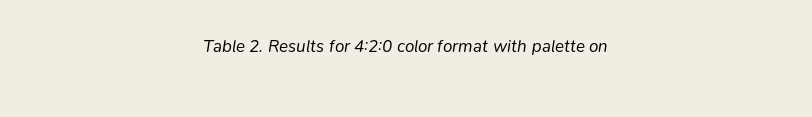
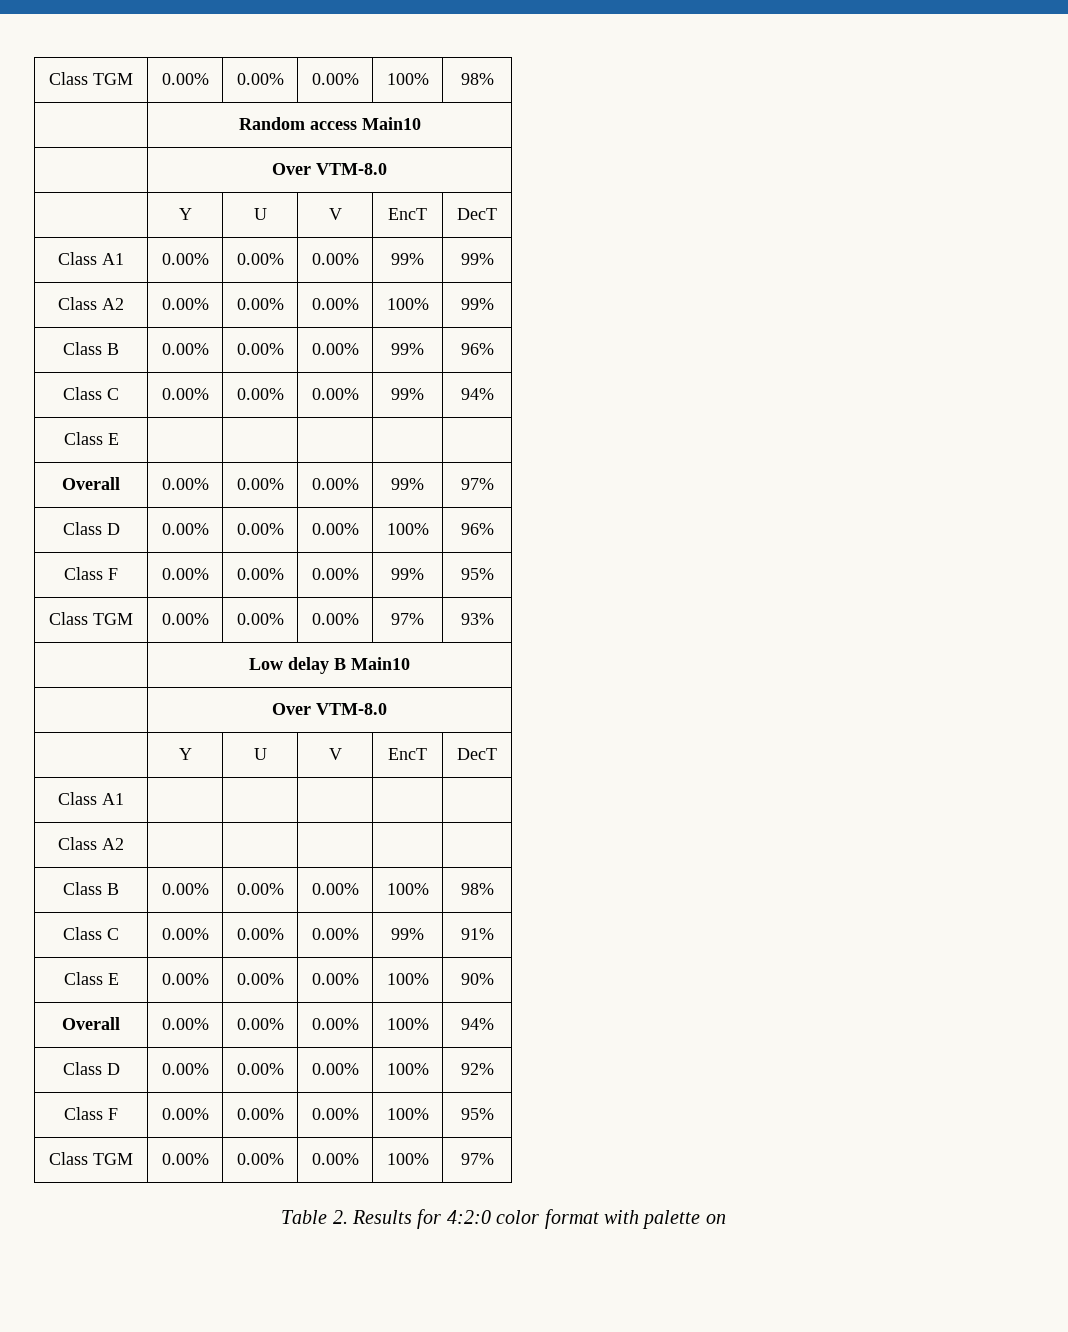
+ Class TGM | 0.00% | 0.00% | 0.00% | 100% | 98%
+ | Random access Main10
+ | Over VTM-8.0
+ | Y | U | V | EncT | DecT
+ Class A1 | 0.00% | 0.00% | 0.00% | 99% | 99%
+ Class A2 | 0.00% | 0.00% | 0.00% | 100% | 99%
+ Class B | 0.00% | 0.00% | 0.00% | 99% | 96%
+ Class C | 0.00% | 0.00% | 0.00% | 99% | 94%
+ Class E | | | | |
+ Overall | 0.00% | 0.00% | 0.00% | 99% | 97%
+ Class D | 0.00% | 0.00% | 0.00% | 100% | 96%
+ Class F | 0.00% | 0.00% | 0.00% | 99% | 95%
+ Class TGM | 0.00% | 0.00% | 0.00% | 97% | 93%
+ | Low delay B Main10
+ | Over VTM-8.0
+ | Y | U | V | EncT | DecT
+ Class A1 | | | | |
+ Class A2 | | | | |
+ Class B | 0.00% | 0.00% | 0.00% | 100% | 98%
+ Class C | 0.00% | 0.00% | 0.00% | 99% | 91%
+ Class E | 0.00% | 0.00% | 0.00% | 100% | 90%
+ Overall | 0.00% | 0.00% | 0.00% | 100% | 94%
+ Class D | 0.00% | 0.00% | 0.00% | 100% | 92%
+ Class F | 0.00% | 0.00% | 0.00% | 100% | 95%
+ Class TGM | 0.00% | 0.00% | 0.00% | 100% | 97%

